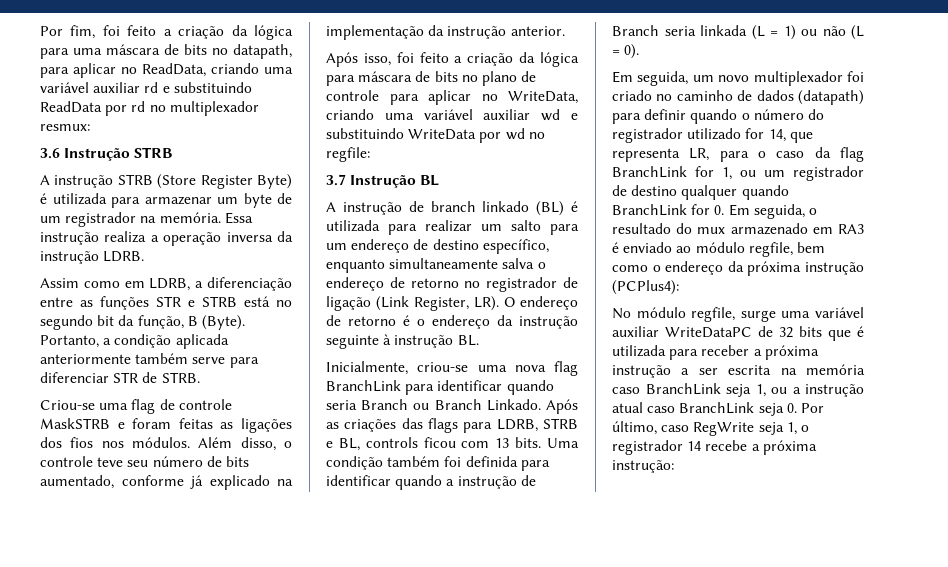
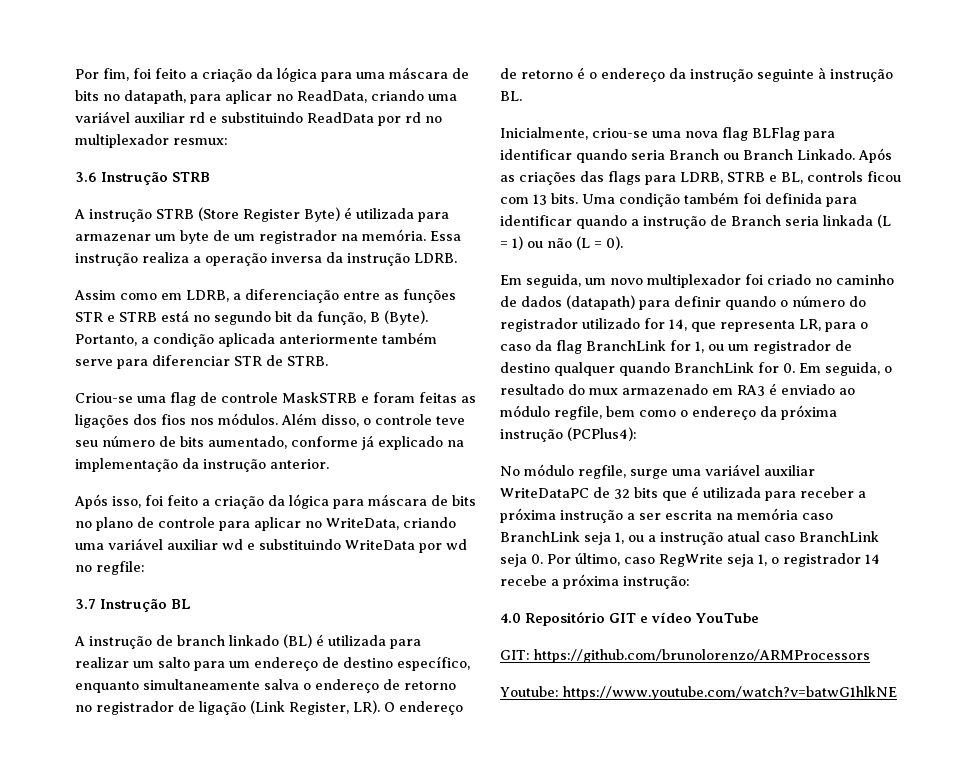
- Inicialmente, criou-se uma nova flag BranchLink para identificar quando seria Branch ou Branch Linkado.
+ Inicialmente, criou-se uma nova flag BLFlag para identificar quando seria Branch ou Branch Linkado.
+ 4.0 Repositório GIT e vídeo YouTube
+ GIT: https://github.com/brunolorenzo/ARMProcessors
+ Youtube: https://www.youtube.com/watch?v=batwG1hlkNE

